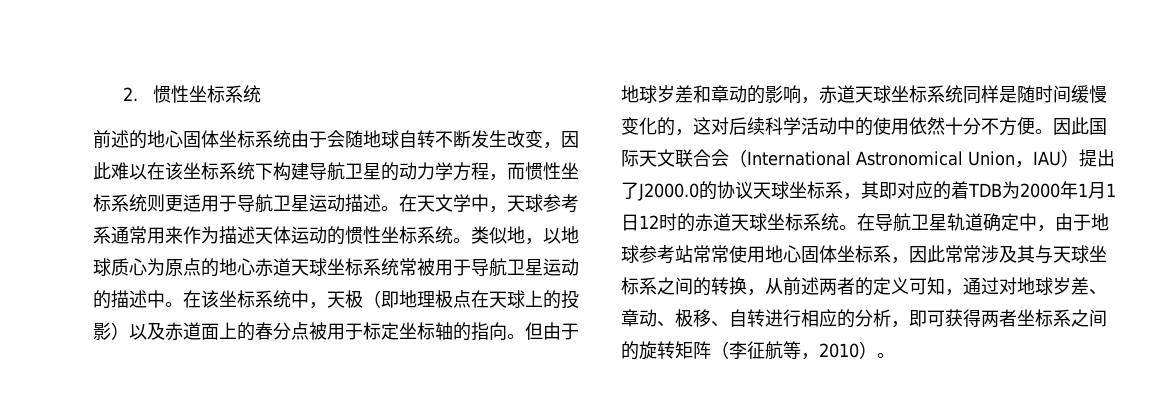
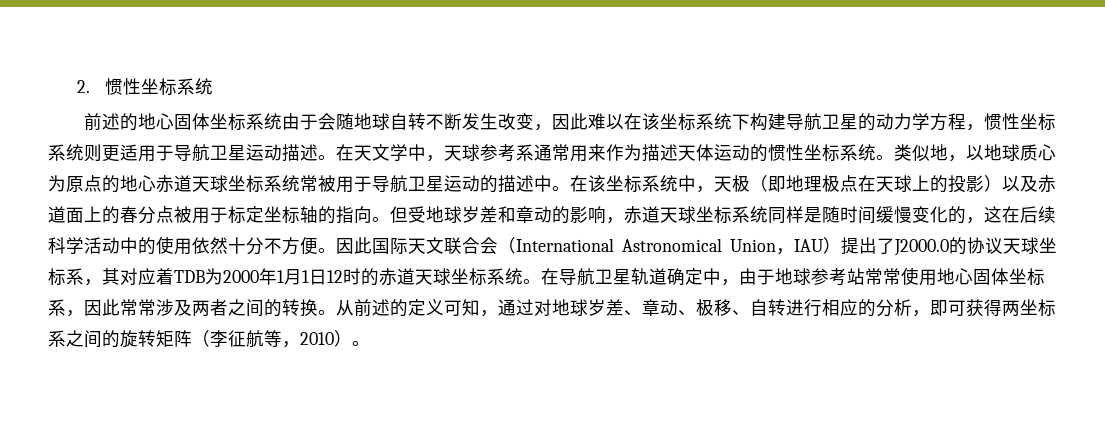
- 前述的地心固体坐标系统由于会随地球自转不断发生改变，因此难以在该坐标系统下构建导航卫星的动力学方程，而惯性坐标系统则更适用于导航卫星运动描述。
+ 前述的地心固体坐标系统由于会随地球自转不断发生改变，因此难以在该坐标系统下构建导航卫星的动力学方程，惯性坐标系统则更适用于导航卫星运动描述。
- 但由于地球岁差和章动的影响，赤道天球坐标系统同样是随时间缓慢变化的，这对后续科学活动中的使用依然十分不方便。
+ 但受地球岁差和章动的影响，赤道天球坐标系统同样是随时间缓慢变化的，这在后续科学活动中的使用依然十分不方便。
- 因此国际天文联合会（International Astronomical Union，IAU）提出了J2000.0的协议天球坐标系，其即对应的着TDB为2000年1月1日12时的赤道天球坐标系统。
+ 因此国际天文联合会（International Astronomical Union，IAU）提出了J2000.0的协议天球坐标系，其对应着TDB为2000年1月1日12时的赤道天球坐标系统。
- 在导航卫星轨道确定中，由于地球参考站常常使用地心固体坐标系，因此常常涉及其与天球坐标系之间的转换，从前述两者的定义可知，通过对地球岁差、章动、极移、自转进行相应的分析，即可获得两者坐标系之间的旋转矩阵（李征航等，2010）。
+ 在导航卫星轨道确定中，由于地球参考站常常使用地心固体坐标系，因此常常涉及两者之间的转换。从前述的定义可知，通过对地球岁差、章动、极移、自转进行相应的分析，即可获得两坐标系之间的旋转矩阵（李征航等，2010）。

